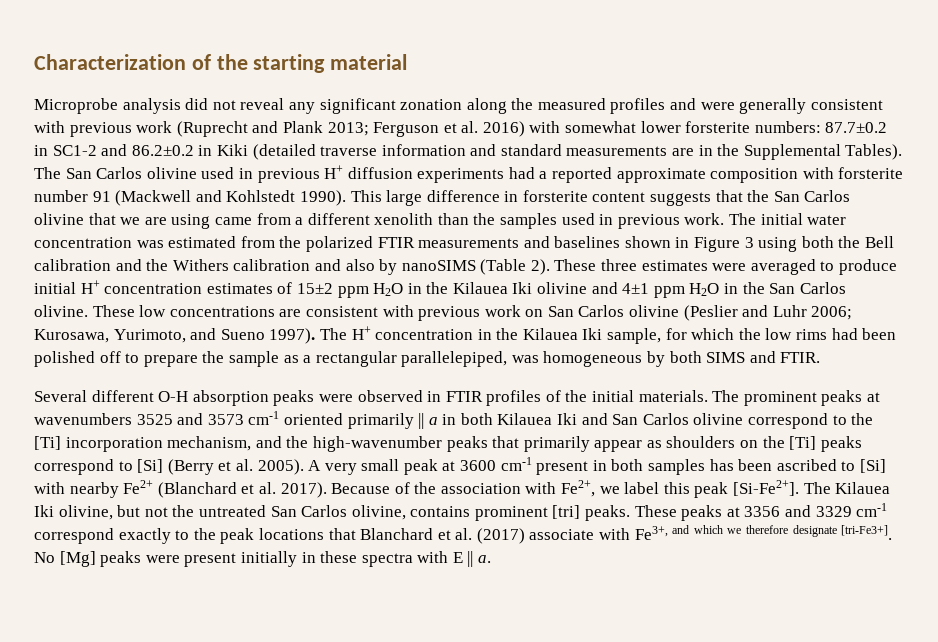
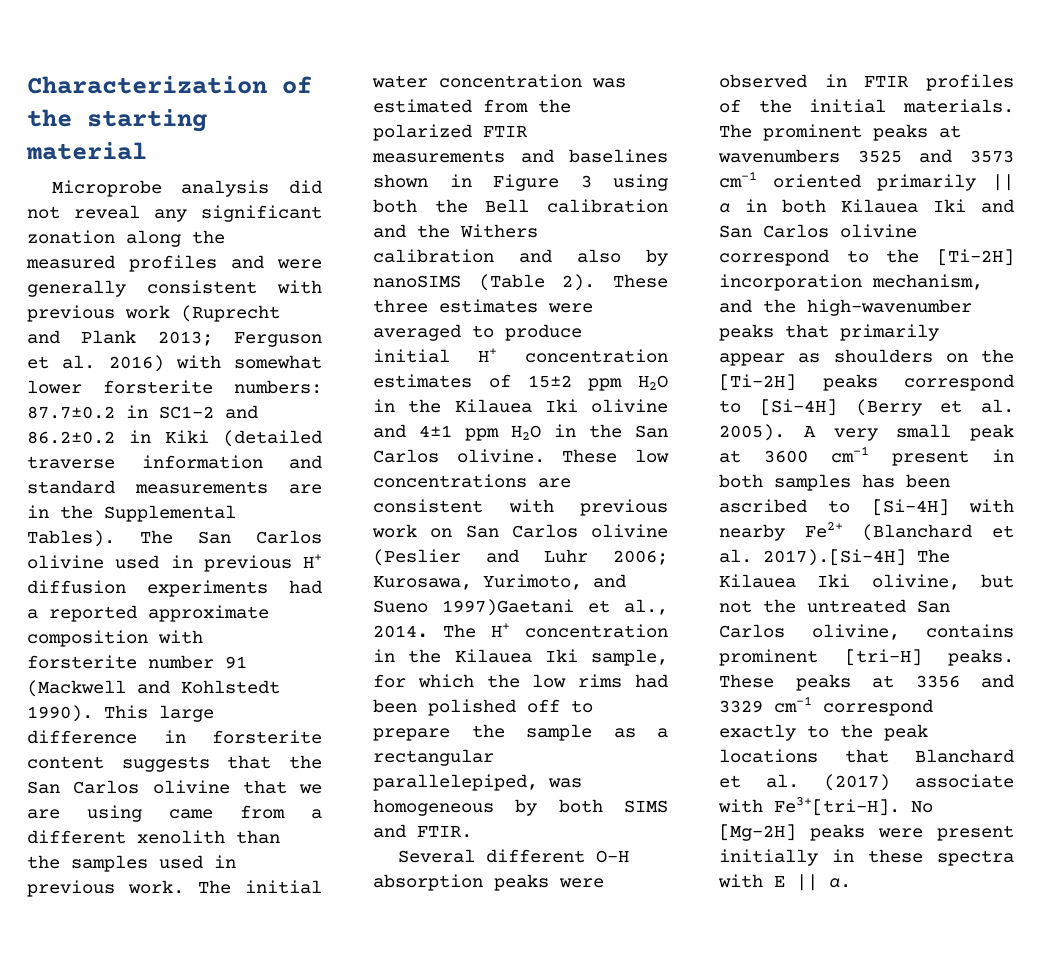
- These low concentrations are consistent with previous work on San Carlos olivine (Peslier and Luhr 2006; Kurosawa, Yurimoto, and Sueno 1997).
+ These low concentrations are consistent with previous work on San Carlos olivine (Peslier and Luhr 2006; Kurosawa, Yurimoto, and Sueno 1997)Gaetani et al., 2014.
- The prominent peaks at wavenumbers 3525 and 3573 cm-1 oriented primarily || a in both Kilauea Iki and San Carlos olivine correspond to the [Ti] incorporation mechanism, and the high-wavenumber peaks that primarily appear as shoulders on the [Ti] peaks correspond to [Si] (Berry et al. 2005).
+ The prominent peaks at wavenumbers 3525 and 3573 cm-1 oriented primarily || a in both Kilauea Iki and San Carlos olivine correspond to the [Ti-2H] incorporation mechanism, and the high-wavenumber peaks that primarily appear as shoulders on the [Ti-2H] peaks correspond to [Si-4H] (Berry et al. 2005).
- A very small peak at 3600 cm-1 present in both samples has been ascribed to [Si] with nearby Fe2+ (Blanchard et al. 2017). Because of the association with Fe2+, we label this peak [Si-Fe2+]. The Kilauea Iki olivine, but not the untreated San Carlos olivine, contains prominent [tri] peaks.
+ A very small peak at 3600 cm-1 present in both samples has been ascribed to [Si-4H] with nearby Fe2+ (Blanchard et al. 2017).[Si-4H] The Kilauea Iki olivine, but not the untreated San Carlos olivine, contains prominent [tri-H] peaks.
- These peaks at 3356 and 3329 cm-1 correspond exactly to the peak locations that Blanchard et al. (2017) associate with Fe3+, and which we therefore designate [tri-Fe3+]. No [Mg] peaks were present initially in these spectra with E || a.
+ These peaks at 3356 and 3329 cm-1 correspond exactly to the peak locations that Blanchard et al. (2017) associate with Fe3+[tri-H]. No [Mg-2H] peaks were present initially in these spectra with E || a.

